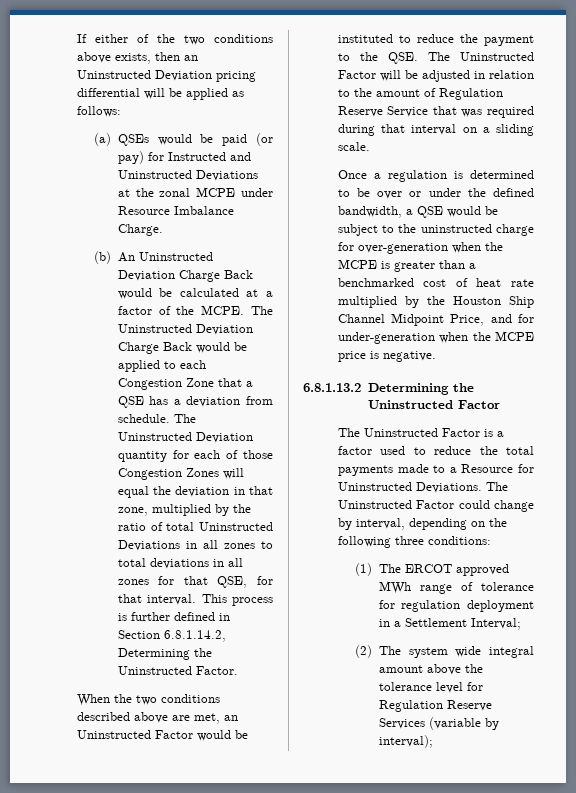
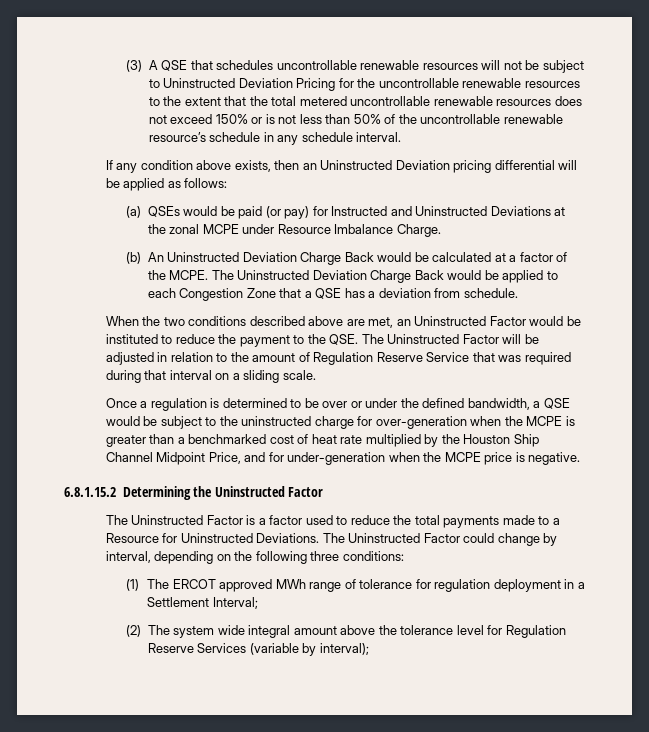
- If either of the two conditions above exists, then an Uninstructed Deviation pricing differential will be applied as follows:
+ (3) A QSE that schedules uncontrollable renewable resources will not be subject to Uninstructed Deviation Pricing for the uncontrollable renewable resources to the extent that the total metered uncontrollable renewable resources does not exceed 150% or is not less than 50% of the uncontrollable renewable resource’s schedule in any schedule interval.
+ If any condition above exists, then an Uninstructed Deviation pricing differential will be applied as follows:
- The Uninstructed Deviation quantity for each of those Congestion Zones will equal the deviation in that zone, multiplied by the ratio of total Uninstructed Deviations in all zones to total deviations in all zones for that QSE, for that interval. This process is further defined in Section 6.8.1.14.2, Determining the Uninstructed Factor.
- 6.8.1.13.2 Determining the Uninstructed Factor
+ 6.8.1.15.2 Determining the Uninstructed Factor

